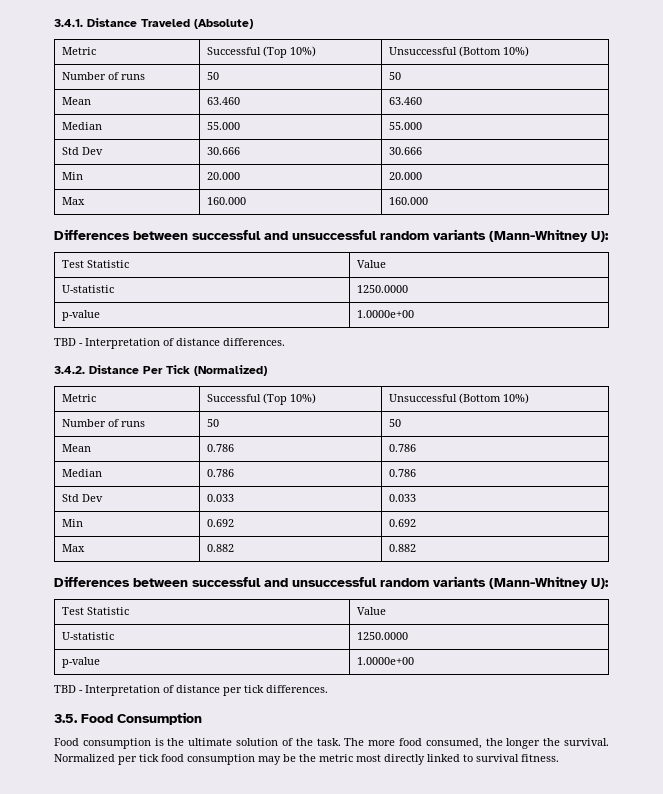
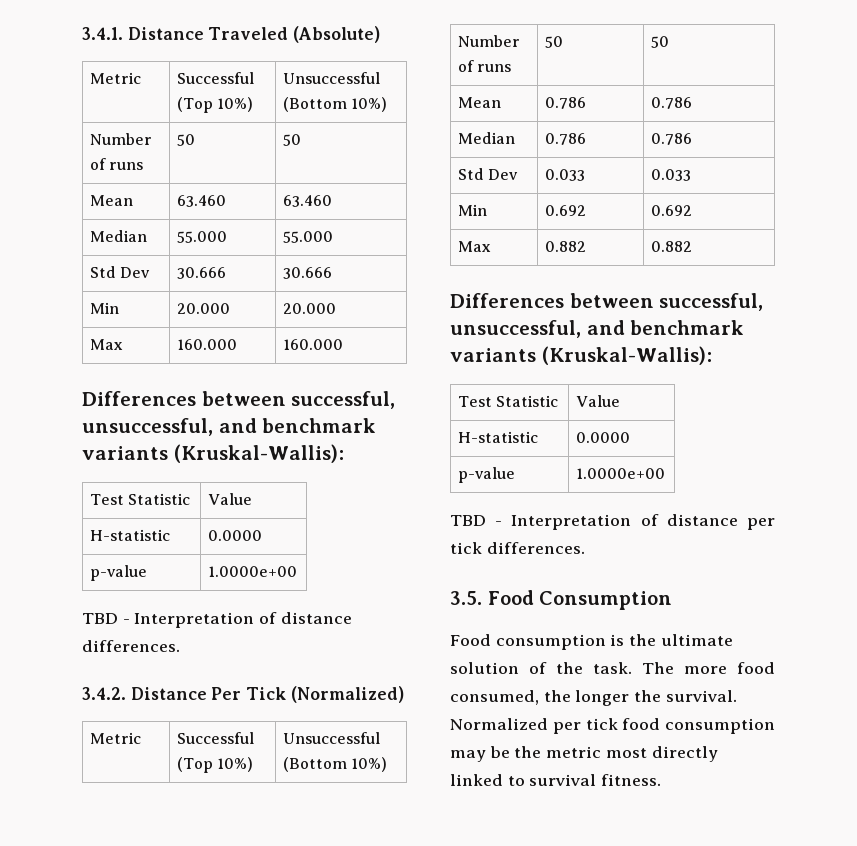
  Max | 160.000 | 160.000
- Differences between successful and unsuccessful random variants (Mann-Whitney U):
+ Differences between successful, unsuccessful, and benchmark variants (Kruskal-Wallis):
  Test Statistic | Value
- U-statistic | 1250.0000
+ H-statistic | 0.0000
  Max | 0.882 | 0.882
- Differences between successful and unsuccessful random variants (Mann-Whitney U):
+ Differences between successful, unsuccessful, and benchmark variants (Kruskal-Wallis):
  Test Statistic | Value
- U-statistic | 1250.0000
+ H-statistic | 0.0000

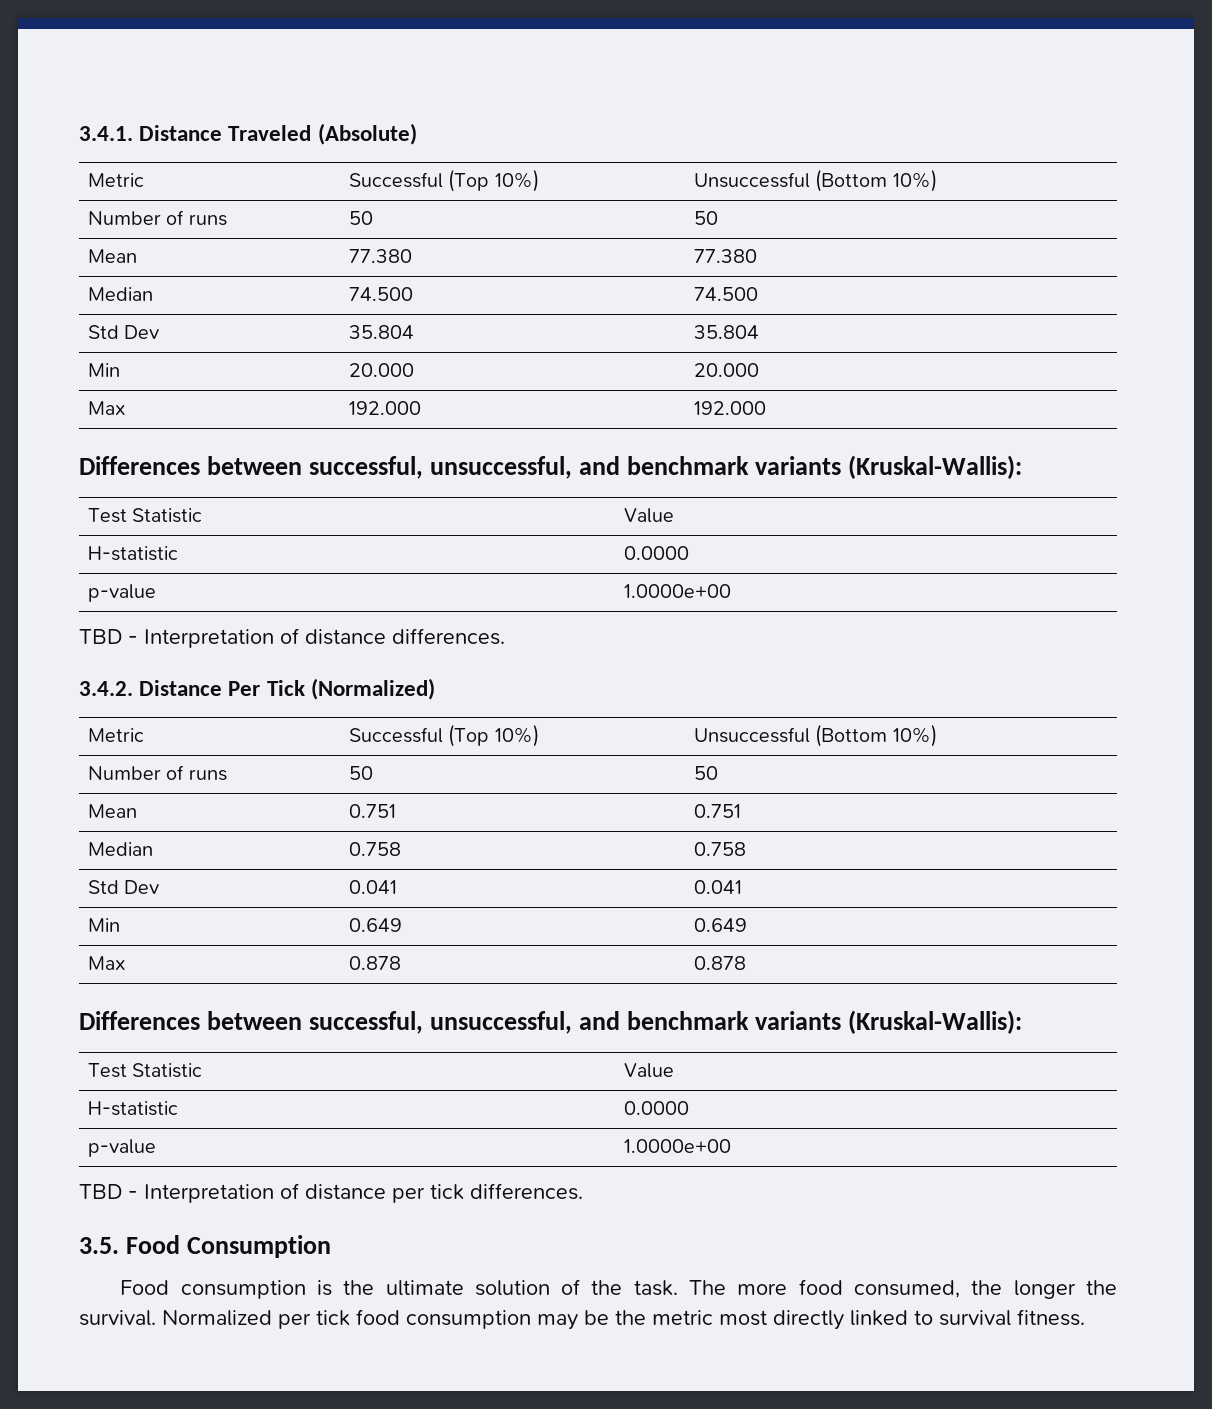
- Mean | 63.460 | 63.460
- Median | 55.000 | 55.000
- Std Dev | 30.666 | 30.666
+ Mean | 77.380 | 77.380
+ Median | 74.500 | 74.500
+ Std Dev | 35.804 | 35.804
- Max | 160.000 | 160.000
+ Max | 192.000 | 192.000
- Mean | 0.786 | 0.786
- Median | 0.786 | 0.786
- Std Dev | 0.033 | 0.033
- Min | 0.692 | 0.692
- Max | 0.882 | 0.882
+ Mean | 0.751 | 0.751
+ Median | 0.758 | 0.758
+ Std Dev | 0.041 | 0.041
+ Min | 0.649 | 0.649
+ Max | 0.878 | 0.878

